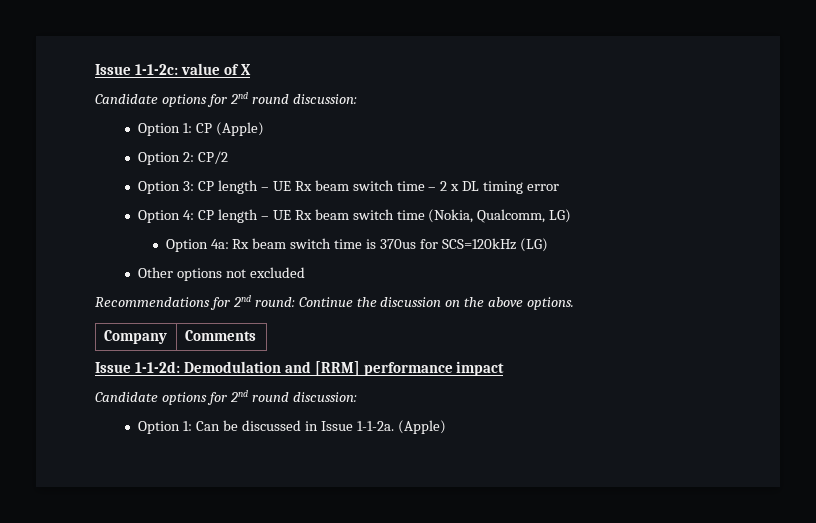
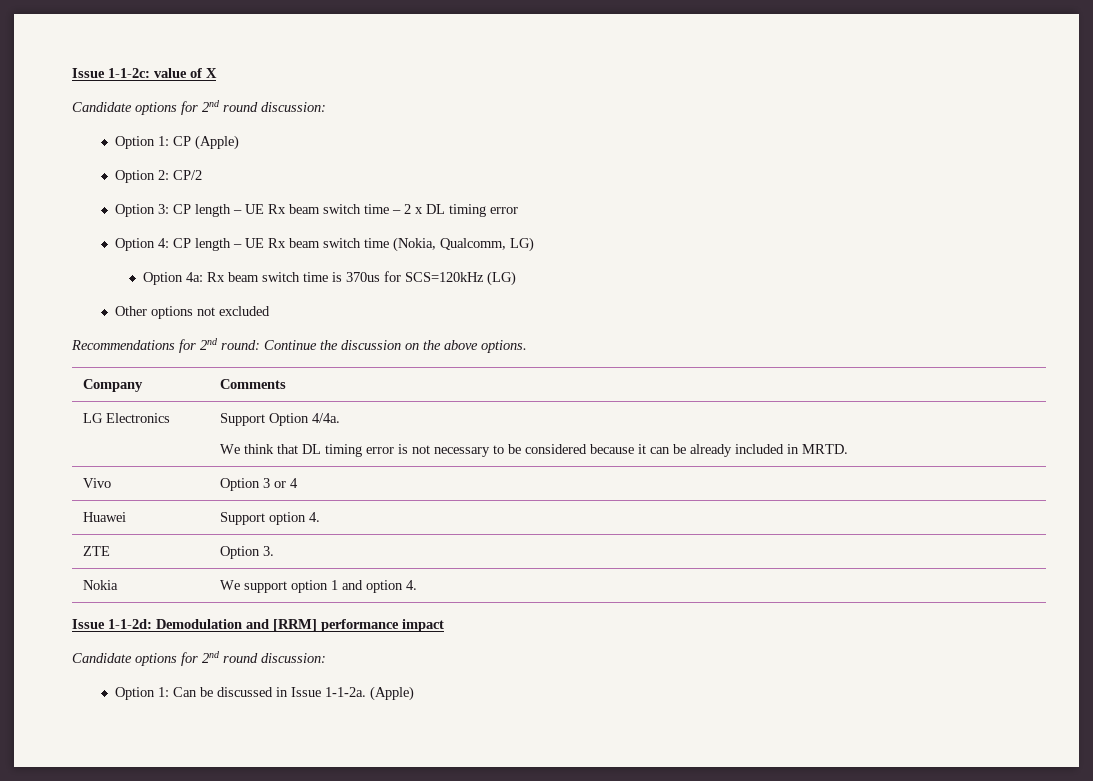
+ LG Electronics | Support Option 4/4a.
+ We think that DL timing error is not necessary to be considered because it can be already included in MRTD.
+ Vivo | Option 3 or 4
+ Huawei | Support option 4.
+ ZTE | Option 3.
+ Nokia | We support option 1 and option 4.

